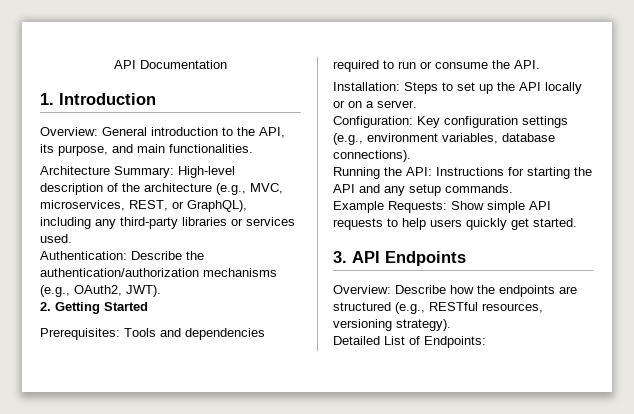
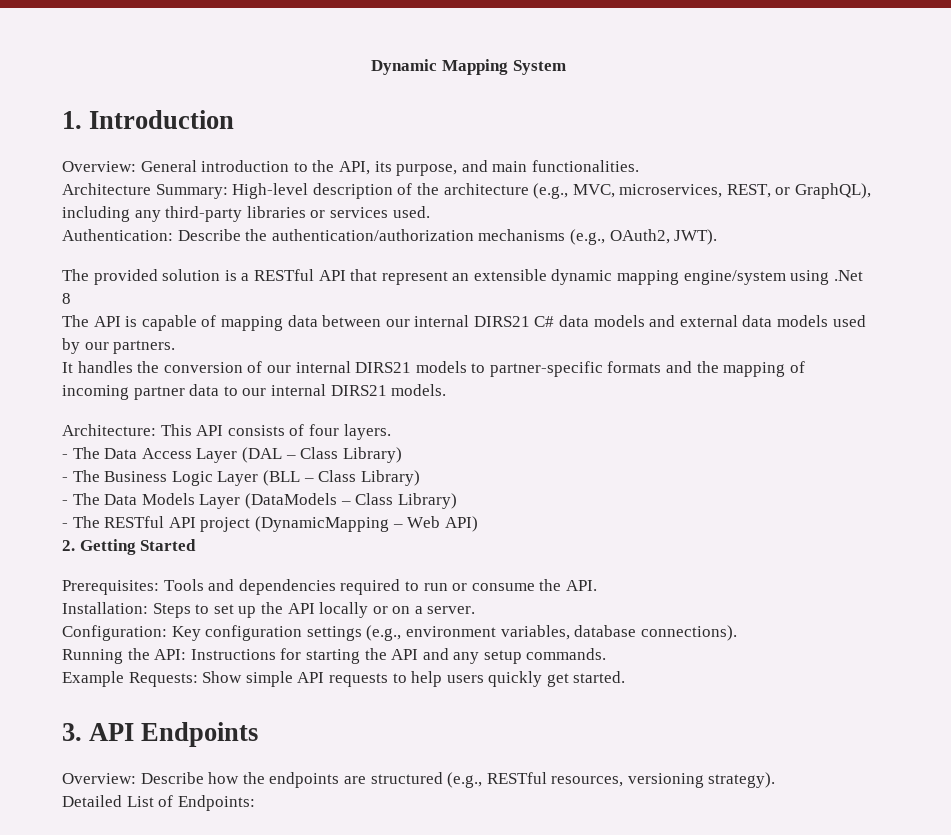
- API Documentation
+ Dynamic Mapping System
+ The provided solution is a RESTful API that represent an extensible dynamic mapping engine/system using .Net 8
+ The API is capable of mapping data between our internal DIRS21 C# data models and external data models used by our partners.
+ It handles the conversion of our internal DIRS21 models to partner-specific formats and the mapping of incoming partner data to our internal DIRS21 models.
+ Architecture: This API consists of four layers.
+ - The Data Access Layer (DAL – Class Library)
+ - The Business Logic Layer (BLL – Class Library)
+ - The Data Models Layer (DataModels – Class Library)
+ - The RESTful API project (DynamicMapping – Web API)

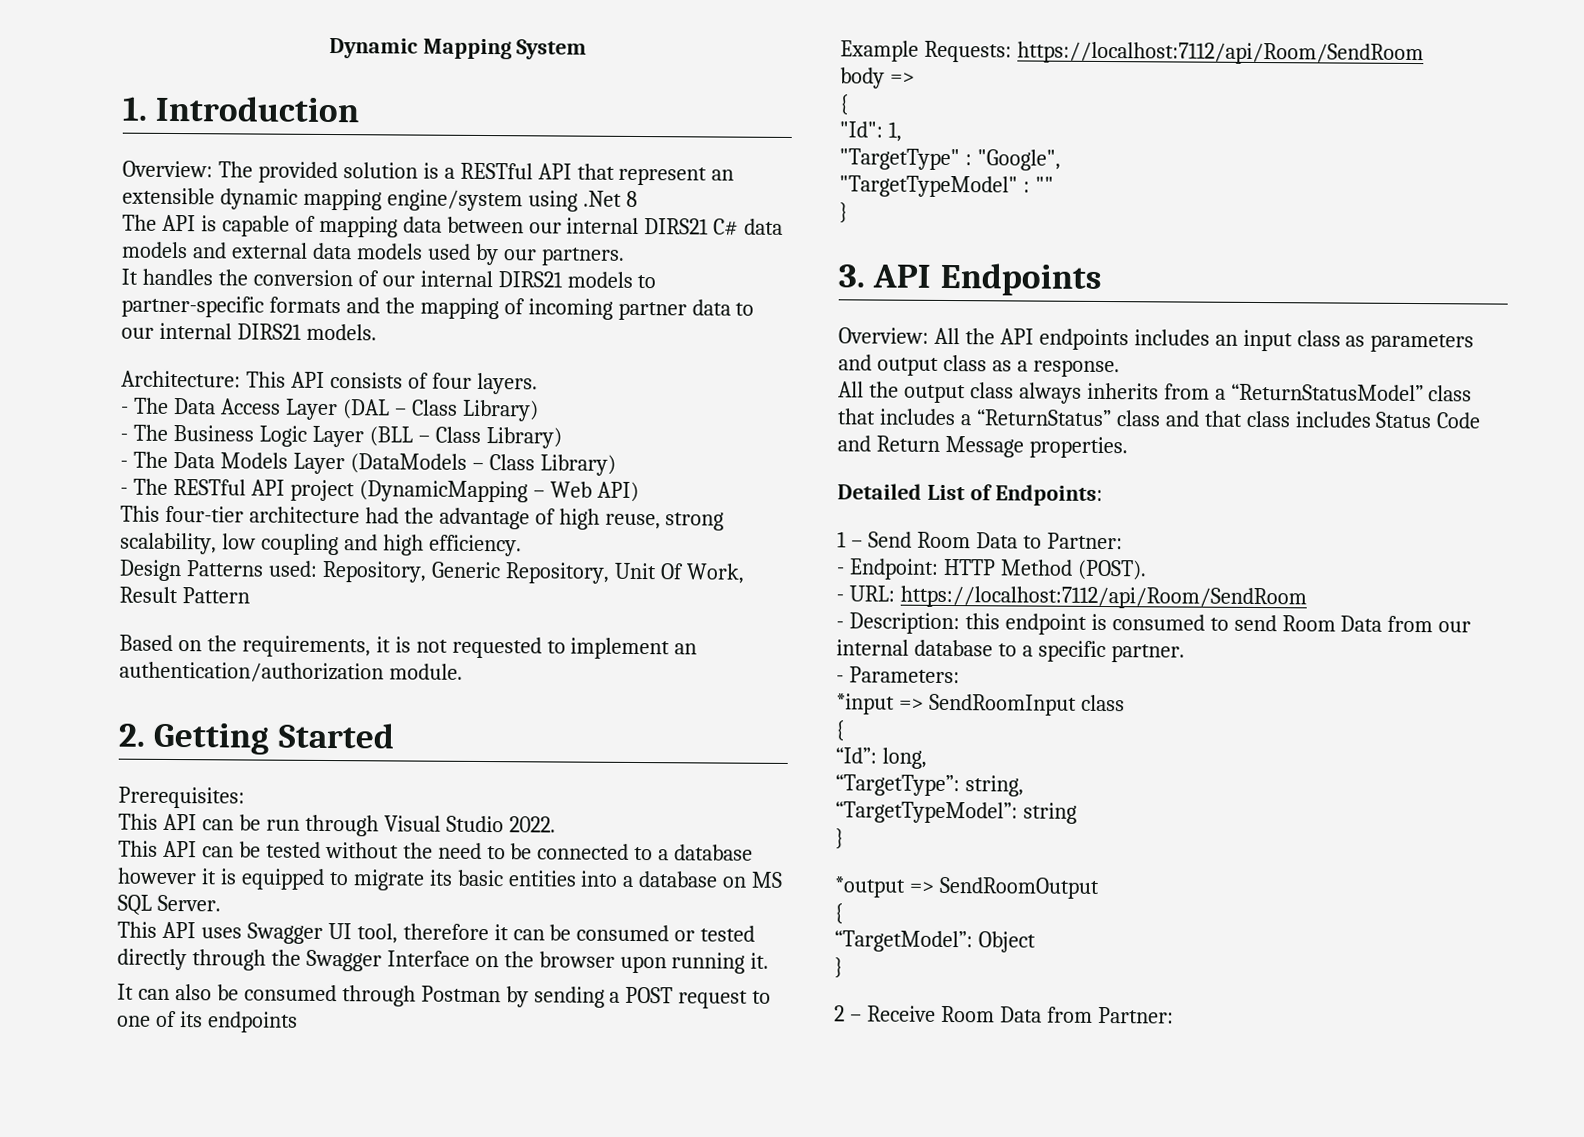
- Overview: General introduction to the API, its purpose, and main functionalities.
- Architecture Summary: High-level description of the architecture (e.g., MVC, microservices, REST, or GraphQL), including any third-party libraries or services used.
- Authentication: Describe the authentication/authorization mechanisms (e.g., OAuth2, JWT).
- The provided solution is a RESTful API that represent an extensible dynamic mapping engine/system using .Net 8
+ Overview: The provided solution is a RESTful API that represent an extensible dynamic mapping engine/system using .Net 8
+ This four-tier architecture had the advantage of high reuse, strong scalability, low coupling and high efficiency.
+ Design Patterns used: Repository, Generic Repository, Unit Of Work, Result Pattern
+ Based on the requirements, it is not requested to implement an authentication/authorization module.
  2. Getting Started
- Prerequisites: Tools and dependencies required to run or consume the API.
- Installation: Steps to set up the API locally or on a server.
- Configuration: Key configuration settings (e.g., environment variables, database connections).
- Running the API: Instructions for starting the API and any setup commands.
- Example Requests: Show simple API requests to help users quickly get started.
+ Prerequisites:
+ This API can be run through Visual Studio 2022.
+ This API can be tested without the need to be connected to a database however it is equipped to migrate its basic entities into a database on MS SQL Server.
+ This API uses Swagger UI tool, therefore it can be consumed or tested directly through the Swagger Interface on the browser upon running it.
+ It can also be consumed through Postman by sending a POST request to one of its endpoints
+ Example Requests: https://localhost:7112/api/Room/SendRoom
+ body =>
+ {
+ "Id": 1,
+ "TargetType" : "Google",
+ "TargetTypeModel" : ""
+ }
  3. API Endpoints
- Overview: Describe how the endpoints are structured (e.g., RESTful resources, versioning strategy).
+ Overview: All the API endpoints includes an input class as parameters and output class as a response.
+ All the output class always inherits from a “ReturnStatusModel” class that includes a “ReturnStatus” class and that class includes Status Code and Return Message properties.
  Detailed List of Endpoints:
+ 1 – Send Room Data to Partner:
+ - Endpoint: HTTP Method (POST).
+ - URL: https://localhost:7112/api/Room/SendRoom
+ - Description: this endpoint is consumed to send Room Data from our internal database to a specific partner.
+ - Parameters:
+ *input => SendRoomInput class
+ {
+ “Id”: long,
+ “TargetType”: string,
+ “TargetTypeModel”: string
+ }
+ *output => SendRoomOutput
+ {
+ “TargetModel”: Object
+ }
+ 2 – Receive Room Data from Partner:

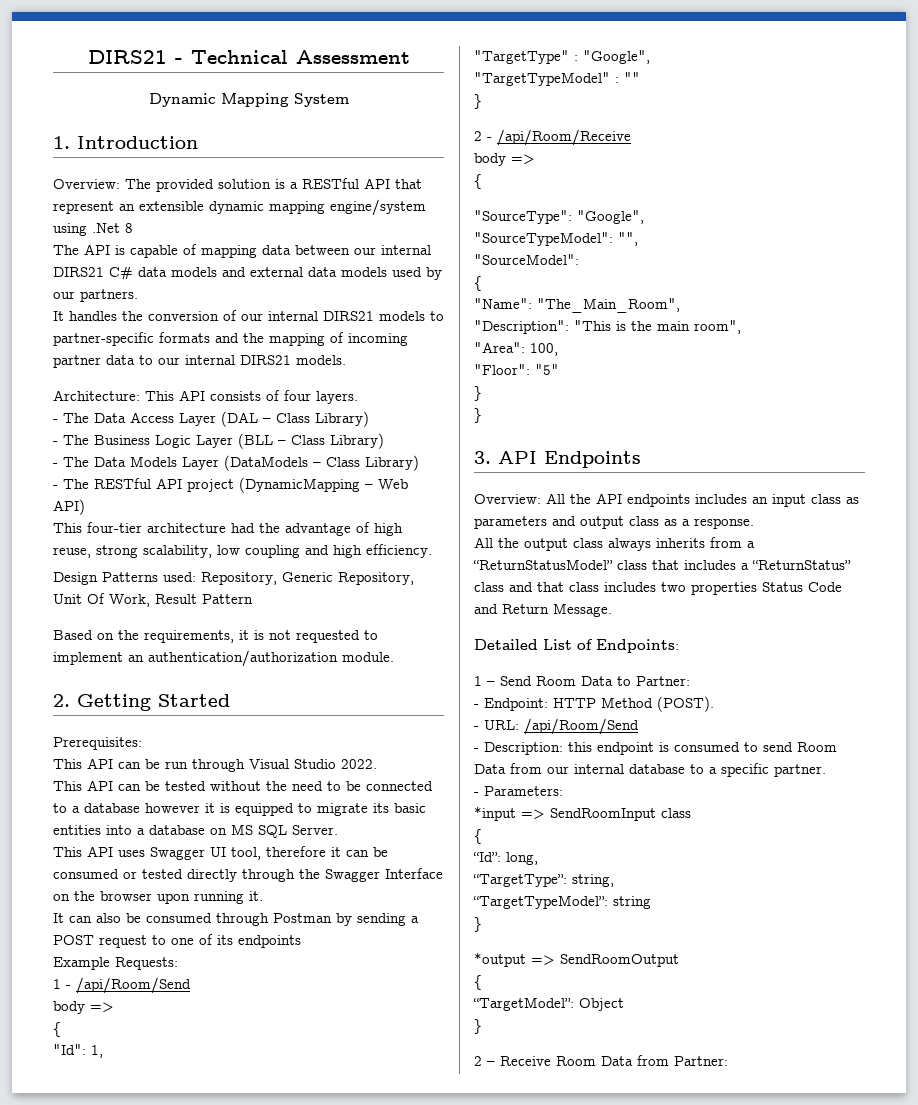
+ DIRS21 - Technical Assessment
- Example Requests: https://localhost:7112/api/Room/SendRoom
+ Example Requests:
+ 1 - /api/Room/Send
+ 2 - /api/Room/Receive
+ body =>
+ {
+ "SourceType": "Google",
+ "SourceTypeModel": "",
+ "SourceModel":
+ {
+ "Name": "The_Main_Room",
+ "Description": "This is the main room",
+ "Area": 100,
+ "Floor": "5"
+ }
+ }
- All the output class always inherits from a “ReturnStatusModel” class that includes a “ReturnStatus” class and that class includes Status Code and Return Message properties.
+ All the output class always inherits from a “ReturnStatusModel” class that includes a “ReturnStatus” class and that class includes two properties Status Code and Return Message.
- - URL: https://localhost:7112/api/Room/SendRoom
+ - URL: /api/Room/Send

